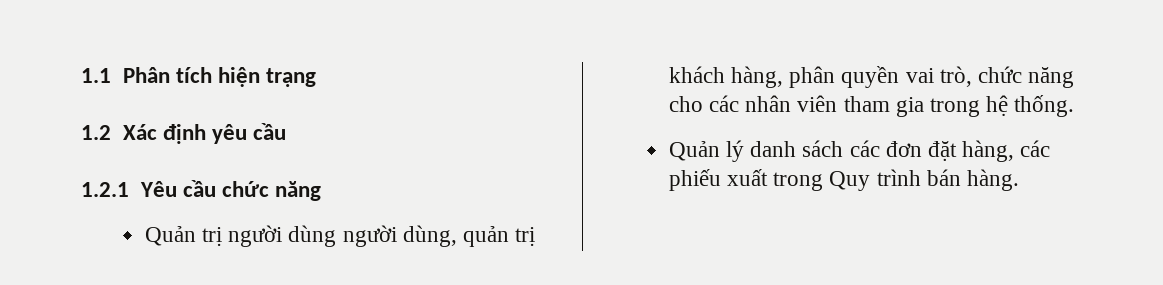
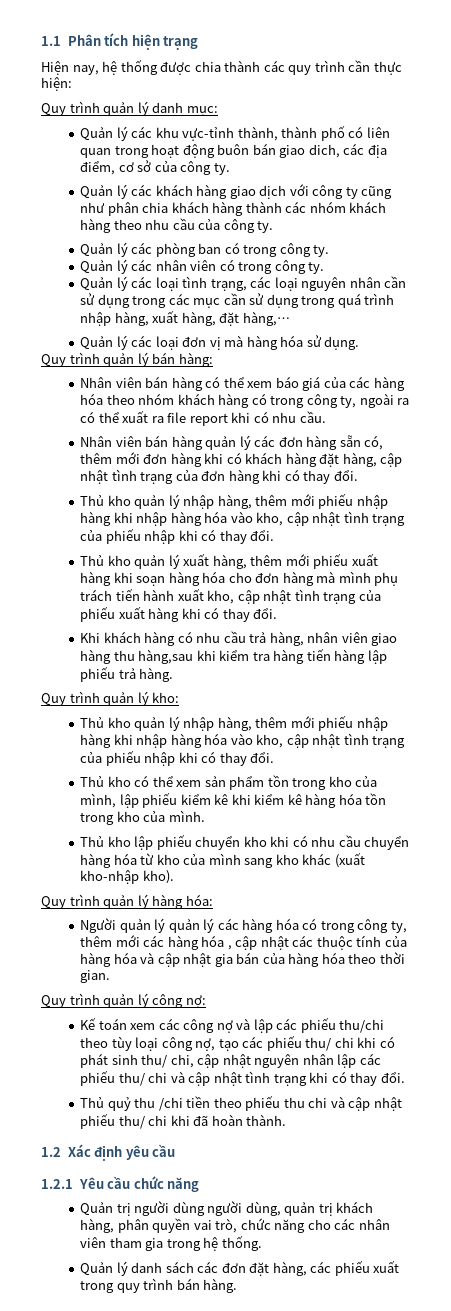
+ Hiện nay, hệ thống được chia thành các quy trình cần thực hiện:
+ Quy trình quản lý danh mục:
+ Quản lý các khu vực-tỉnh thành, thành phố có liên quan trong hoạt động buôn bán giao dich, các địa điểm, cơ sở của công ty.
+ Quản lý các khách hàng giao dịch với công ty cũng như phân chia khách hàng thành các nhóm khách hàng theo nhu cầu của công ty.
+ Quản lý các phòng ban có trong công ty.
+ Quản lý các nhân viên có trong công ty.
+ Quản lý các loại tình trạng, các loại nguyên nhân cần sử dụng trong các mục cần sử dụng trong quá trình nhập hàng, xuất hàng, đặt hàng,…
+ Quản lý các loại đơn vị mà hàng hóa sử dụng.
+ Quy trình quản lý bán hàng:
+ Nhân viên bán hàng có thể xem báo giá của các hàng hóa theo nhóm khách hàng có trong công ty, ngoài ra có thể xuất ra file report khi có nhu cầu.
+ Nhân viên bán hàng quản lý các đơn hàng sẵn có, thêm mới đơn hàng khi có khách hàng đặt hàng, cập nhật tình trạng của đơn hàng khi có thay đổi.
+ Thủ kho quản lý nhập hàng, thêm mới phiếu nhập hàng khi nhập hàng hóa vào kho, cập nhật tình trạng của phiếu nhập khi có thay đổi.
+ Thủ kho quản lý xuất hàng, thêm mới phiếu xuất hàng khi soạn hàng hóa cho đơn hàng mà mình phụ trách tiến hành xuất kho, cập nhật tình trạng của phiếu xuất hàng khi có thay đổi.
+ Khi khách hàng có nhu cầu trả hàng, nhân viên giao hàng thu hàng,sau khi kiểm tra hàng tiến hàng lập phiếu trả hàng.
+ Quy trình quản lý kho:
+ Thủ kho quản lý nhập hàng, thêm mới phiếu nhập hàng khi nhập hàng hóa vào kho, cập nhật tình trạng của phiếu nhập khi có thay đổi.
+ Thủ kho có thể xem sản phẩm tồn trong kho của mình, lập phiếu kiểm kê khi kiểm kê hàng hóa tồn trong kho của mình.
+ Thủ kho lập phiếu chuyển kho khi có nhu cầu chuyển hàng hóa từ kho của mình sang kho khác (xuất kho-nhập kho).
+ Quy trình quản lý hàng hóa:
+ Người quản lý quản lý các hàng hóa có trong công ty, thêm mới các hàng hóa , cập nhật các thuộc tính của hàng hóa và cập nhật gia bán của hàng hóa theo thời gian.
+ Quy trình quản lý công nợ:
+ Kế toán xem các công nợ và lập các phiếu thu/chi theo tùy loại công nợ, tạo các phiếu thu/ chi khi có phát sinh thu/ chi, cập nhật nguyên nhân lập các phiếu thu/ chi và cập nhật tình trạng khi có thay đổi.
+ Thủ quỷ thu /chi tiền theo phiếu thu chi và cập nhật phiếu thu/ chi khi đã hoàn thành.
- Quản lý danh sách các đơn đặt hàng, các phiếu xuất trong Quy trình bán hàng.
+ Quản lý danh sách các đơn đặt hàng, các phiếu xuất trong quy trình bán hàng.

